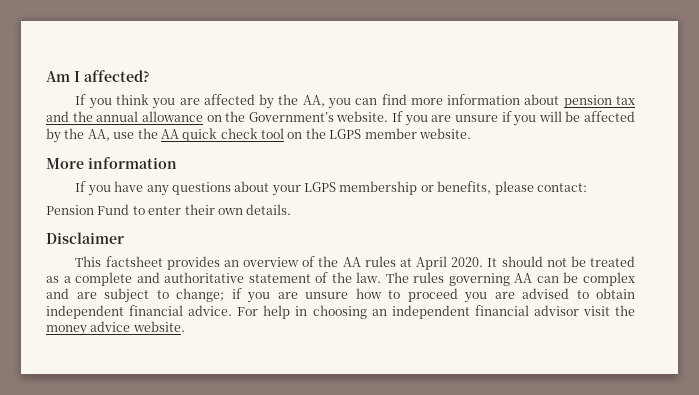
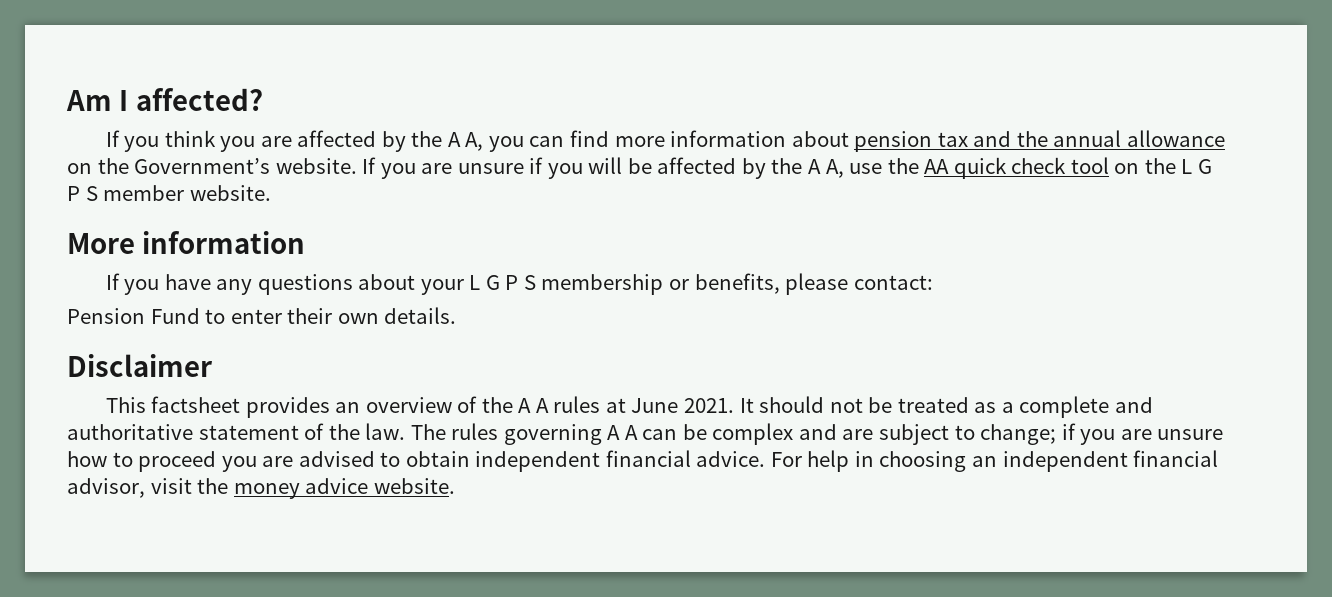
- If you think you are affected by the AA, you can find more information about pension tax and the annual allowance on the Government’s website.
+ If you think you are affected by the A A, you can find more information about pension tax and the annual allowance on the Government’s website.
- If you are unsure if you will be affected by the AA, use the AA quick check tool on the LGPS member website.
+ If you are unsure if you will be affected by the A A, use the AA quick check tool on the L G P S member website.
- If you have any questions about your LGPS membership or benefits, please contact:
+ If you have any questions about your L G P S membership or benefits, please contact:
- This factsheet provides an overview of the AA rules at April 2020.
+ This factsheet provides an overview of the A A rules at June 2021.
- The rules governing AA can be complex and are subject to change; if you are unsure how to proceed you are advised to obtain independent financial advice.
+ The rules governing A A can be complex and are subject to change; if you are unsure how to proceed you are advised to obtain independent financial advice.
- For help in choosing an independent financial advisor visit the money advice website.
+ For help in choosing an independent financial advisor, visit the money advice website.

